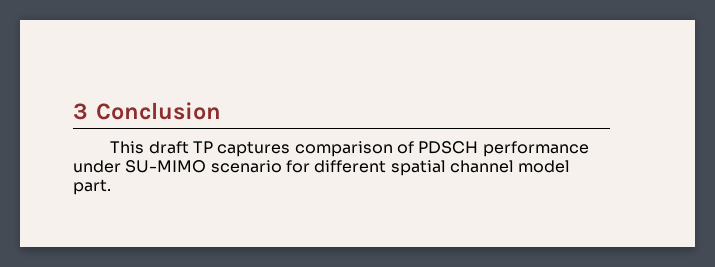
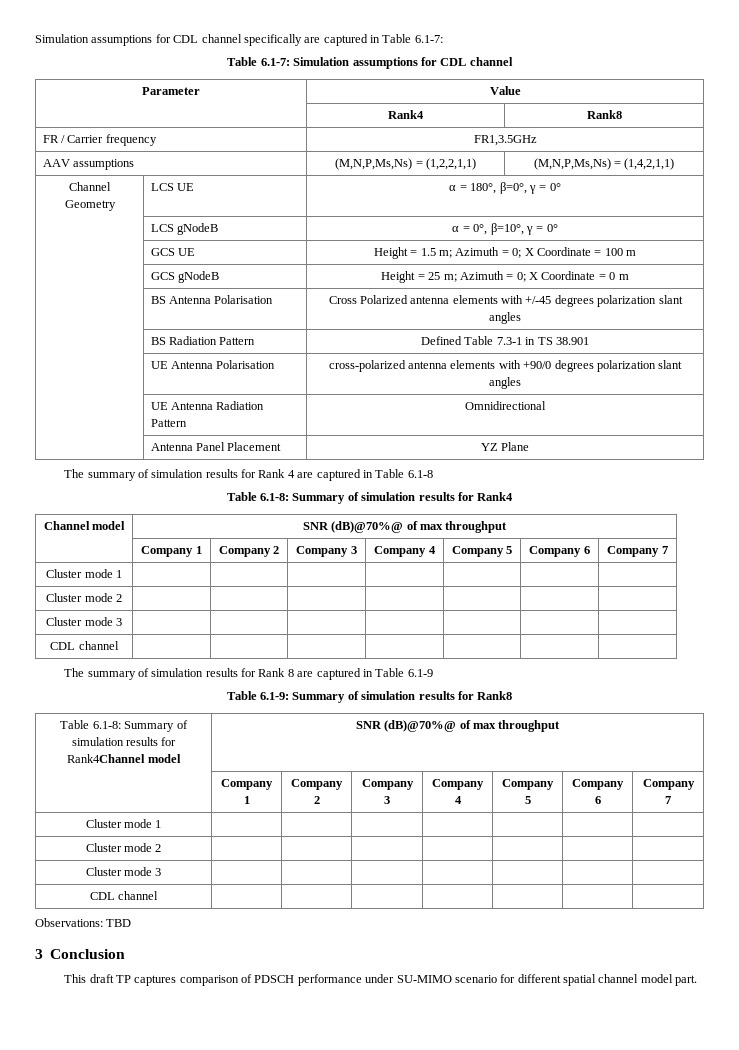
+ Simulation assumptions for CDL channel specifically are captured in Table 6.1-7:
+ Table 6.1-7: Simulation assumptions for CDL channel
+ Parameter | Value
+ | Rank4 | Rank8
+ FR / Carrier frequency | FR1,3.5GHz
+ AAV assumptions | (M,N,P,Ms,Ns) = (1,2,2,1,1) | (M,N,P,Ms,Ns) = (1,4,2,1,1)
+ Channel Geometry | LCS UE | α = 180°, β=0°, γ = 0°
+ | LCS gNodeB | α = 0°, β=10°, γ = 0°
+ | GCS UE | Height = 1.5 m; Azimuth = 0; X Coordinate = 100 m
+ | GCS gNodeB | Height = 25 m; Azimuth = 0; X Coordinate = 0 m
+ | BS Antenna Polarisation | Cross Polarized antenna elements with +/-45 degrees polarization slant angles
+ | BS Radiation Pattern | Defined Table 7.3-1 in TS 38.901
+ | UE Antenna Polarisation | cross-polarized antenna elements with +90/0 degrees polarization slant angles
+ | UE Antenna Radiation Pattern | Omnidirectional
+ | Antenna Panel Placement | YZ Plane
+ The summary of simulation results for Rank 4 are captured in Table 6.1-8
+ Table 6.1-8: Summary of simulation results for Rank4
+ Channel model | SNR (dB)@70%@ of max throughput
+ | Company 1 | Company 2 | Company 3 | Company 4 | Company 5 | Company 6 | Company 7
+ Cluster mode 1 | | | | | | |
+ Cluster mode 2 | | | | | | |
+ Cluster mode 3 | | | | | | |
+ CDL channel | | | | | | |
+ The summary of simulation results for Rank 8 are captured in Table 6.1-9
+ Table 6.1-9: Summary of simulation results for Rank8
+ Table 6.1-8: Summary of simulation results for Rank4Channel model | SNR (dB)@70%@ of max throughput
+ | Company 1 | Company 2 | Company 3 | Company 4 | Company 5 | Company 6 | Company 7
+ Cluster mode 1 | | | | | | |
+ Cluster mode 2 | | | | | | |
+ Cluster mode 3 | | | | | | |
+ CDL channel | | | | | | |
+ Observations: TBD

